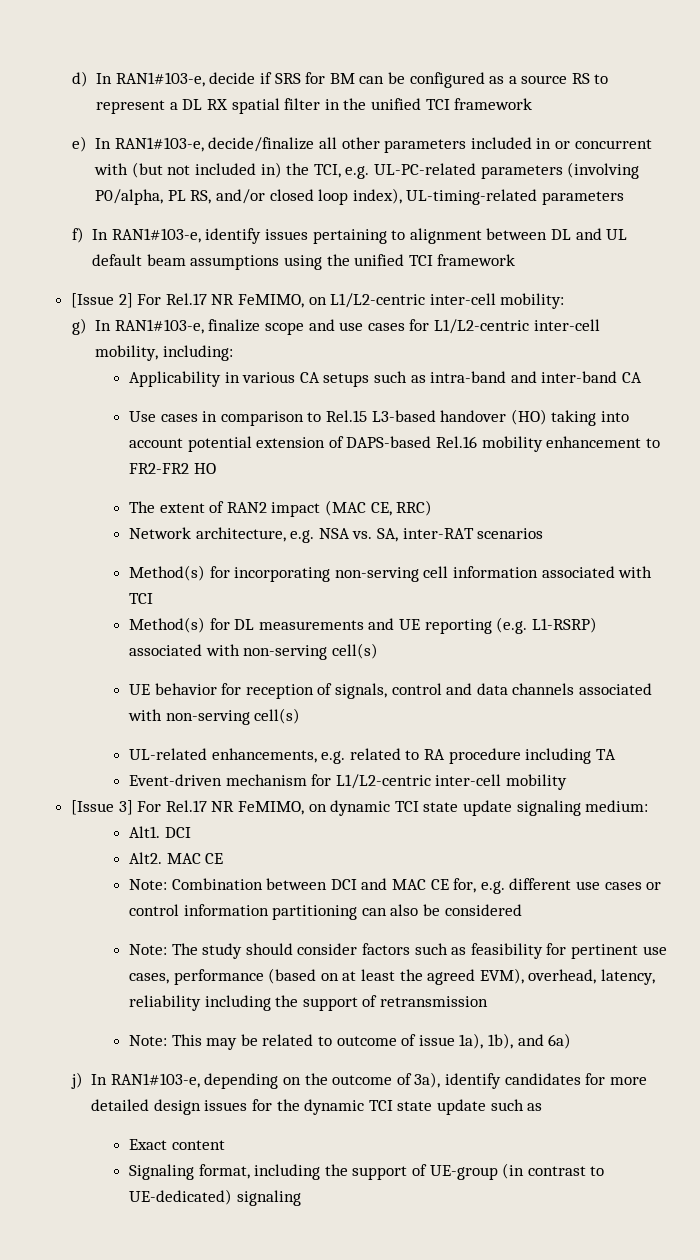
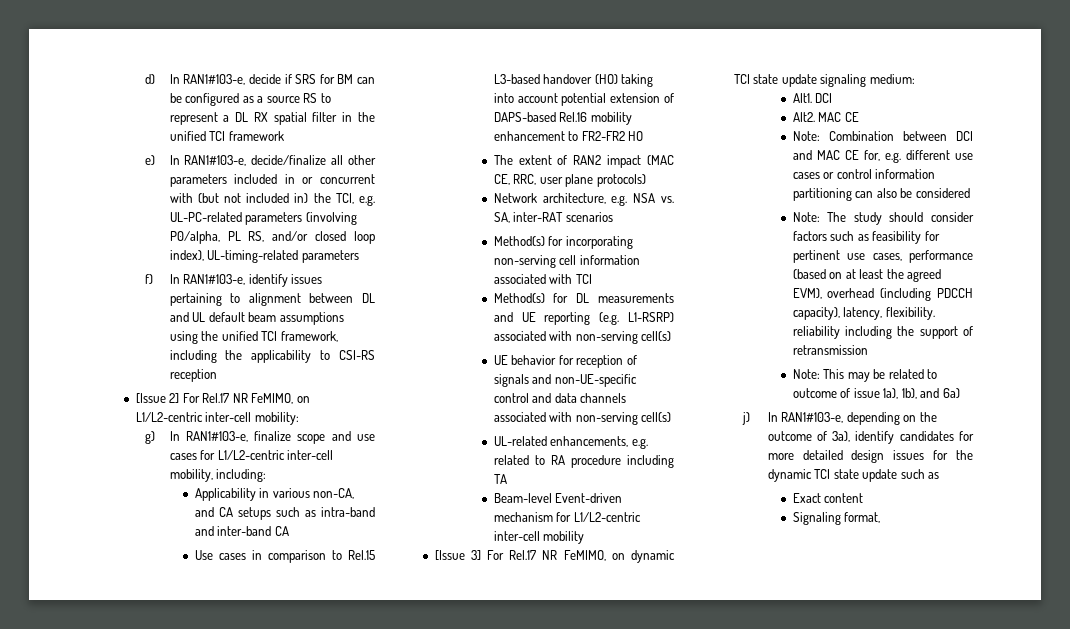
- f) In RAN1#103-e, identify issues pertaining to alignment between DL and UL default beam assumptions using the unified TCI framework
+ f) In RAN1#103-e, identify issues pertaining to alignment between DL and UL default beam assumptions using the unified TCI framework, including the applicability to CSI-RS reception
- Applicability in various CA setups such as intra-band and inter-band CA
+ Applicability in various non-CA, and CA setups such as intra-band and inter-band CA
- The extent of RAN2 impact (MAC CE, RRC)
+ The extent of RAN2 impact (MAC CE, RRC, user plane protocols)
- UE behavior for reception of signals, control and data channels associated with non-serving cell(s)
+ UE behavior for reception of signals and non-UE-specific control and data channels associated with non-serving cell(s)
- Event-driven mechanism for L1/L2-centric inter-cell mobility
+ Beam-level Event-driven mechanism for L1/L2-centric inter-cell mobility
- Note: The study should consider factors such as feasibility for pertinent use cases, performance (based on at least the agreed EVM), overhead, latency, reliability including the support of retransmission
+ Note: The study should consider factors such as feasibility for pertinent use cases, performance (based on at least the agreed EVM), overhead (including PDCCH capacity), latency, flexibility. reliability including the support of retransmission
- Signaling format, including the support of UE-group (in contrast to UE-dedicated) signaling
+ Signaling format,

